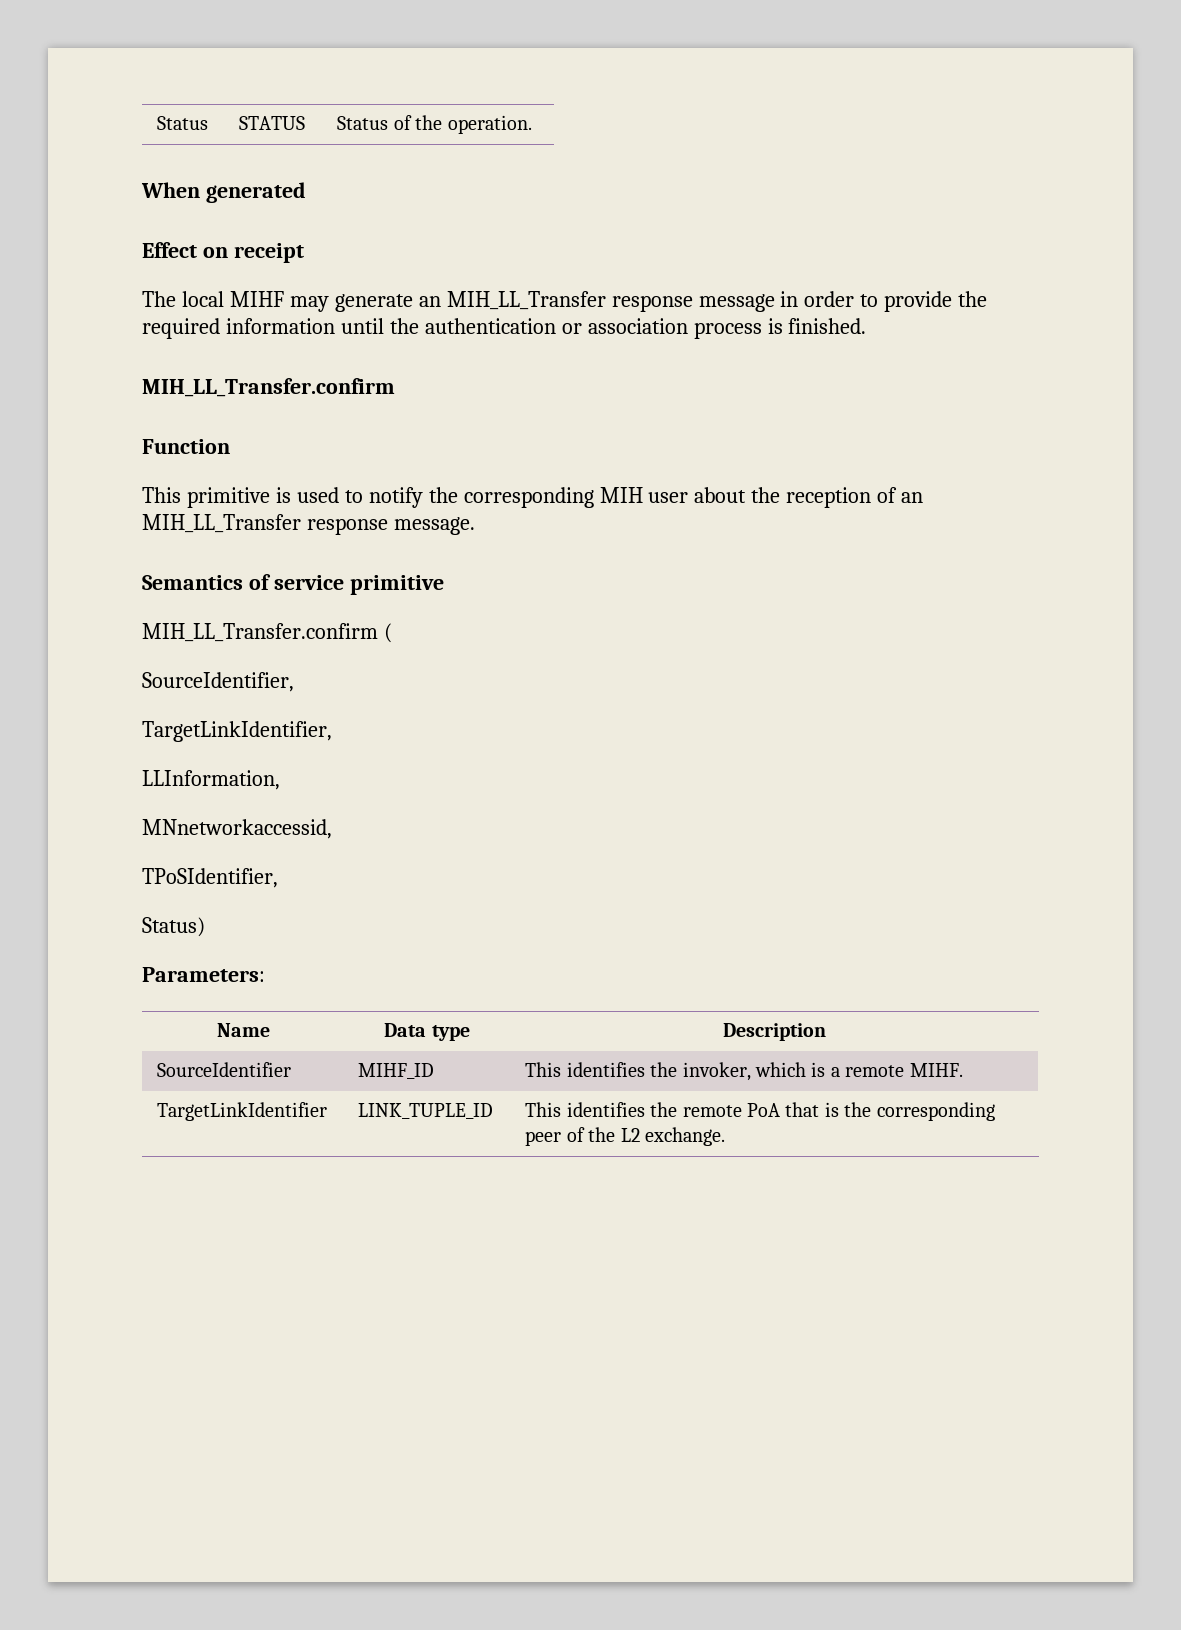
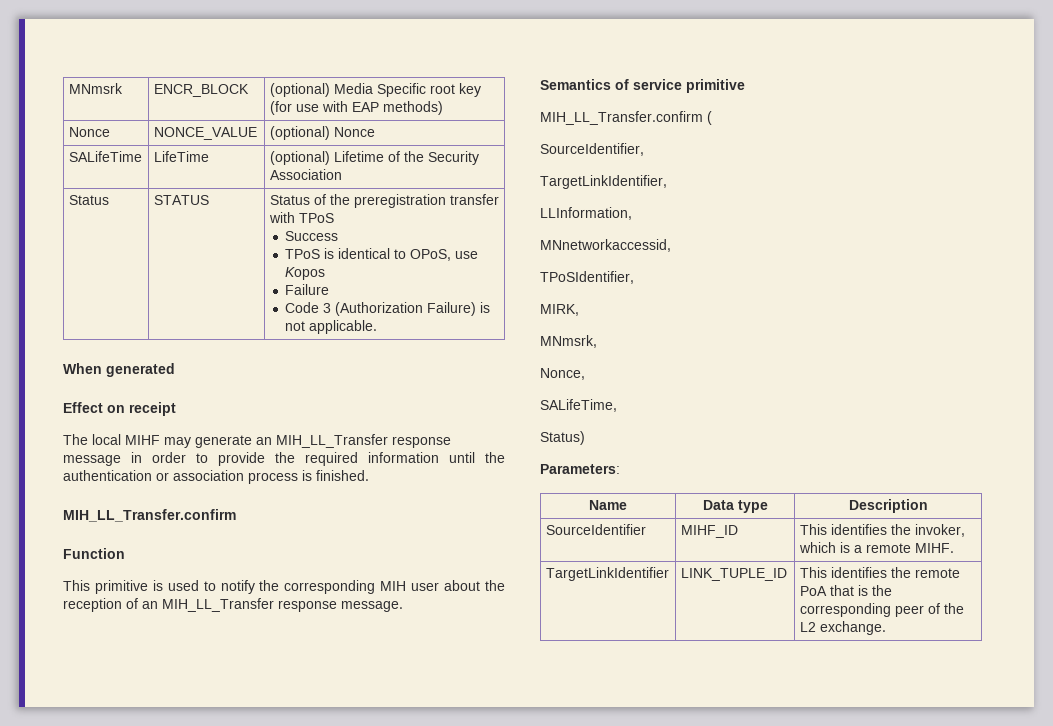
+ MNmsrk | ENCR_BLOCK | (optional) Media Specific root key (for use with EAP methods)
+ Nonce | NONCE_VALUE | (optional) Nonce
+ SALifeTime | LifeTime | (optional) Lifetime of the Security Association
- Status | STATUS | Status of the operation.
+ Status | STATUS | Status of the preregistration transfer with TPoS
+ Success
+ TPoS is identical to OPoS, use Kopos
+ Failure
+ Code 3 (Authorization Failure) is not applicable.
+ MIRK,
+ MNmsrk,
+ Nonce,
+ SALifeTime,

